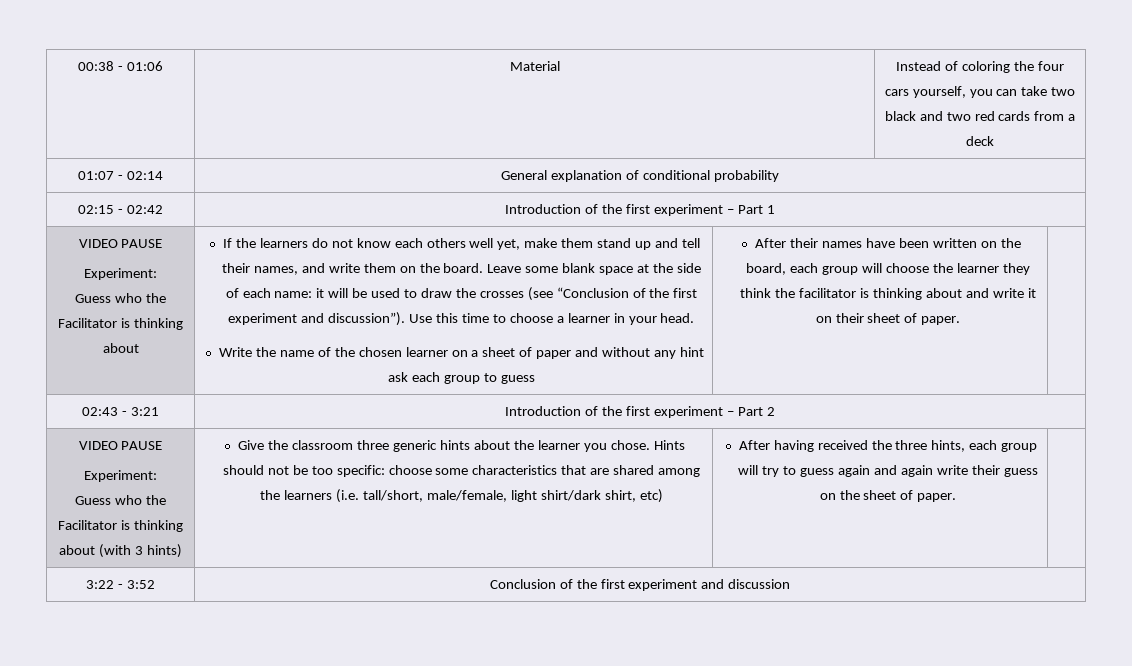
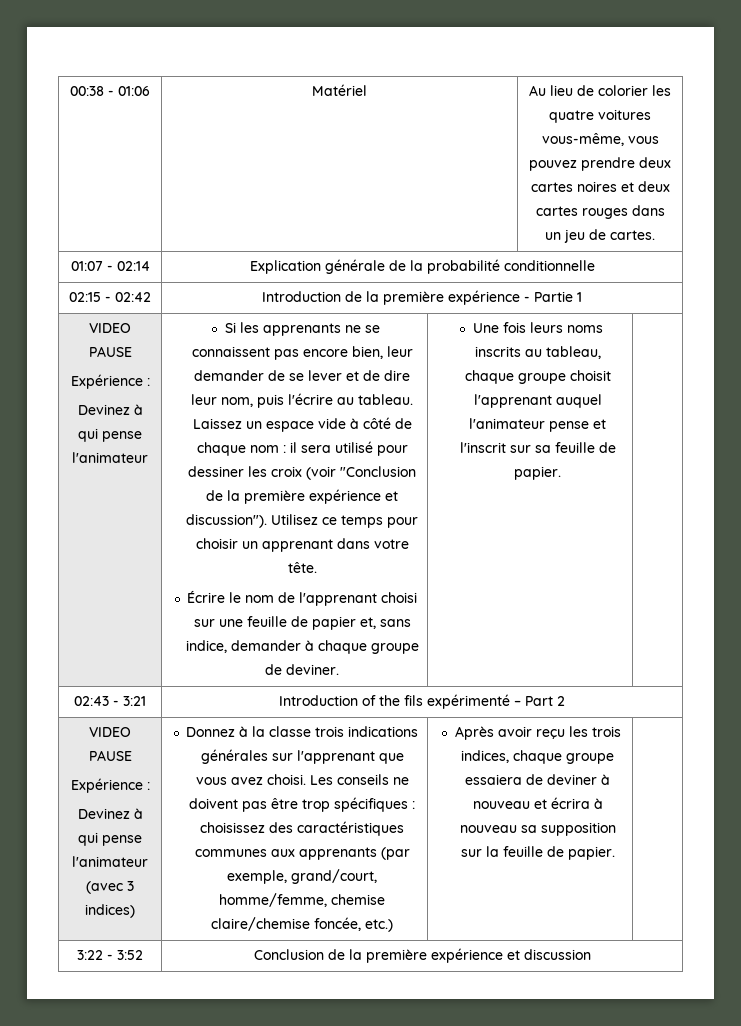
- 00:38 - 01:06 | Material | Instead of coloring the four cars yourself, you can take two black and two red cards from a deck
- 01:07 - 02:14 | General explanation of conditional probability
- 02:15 - 02:42 | Introduction of the first experiment – Part 1
+ 00:38 - 01:06 | Matériel | Au lieu de colorier les quatre voitures vous-même, vous pouvez prendre deux cartes noires et deux cartes rouges dans un jeu de cartes.
+ 01:07 - 02:14 | Explication générale de la probabilité conditionnelle
+ 02:15 - 02:42 | Introduction de la première expérience - Partie 1
  VIDEO PAUSE
- Experiment:
- Guess who the Facilitator is thinking about | If the learners do not know each others well yet, make them stand up and tell their names, and write them on the board. Leave some blank space at the side of each name: it will be used to draw the crosses (see “Conclusion of the first experiment and discussion”). Use this time to choose a learner in your head.
- Write the name of the chosen learner on a sheet of paper and without any hint ask each group to guess | After their names have been written on the board, each group will choose the learner they think the facilitator is thinking about and write it on their sheet of paper.
+ Expérience :
+ Devinez à qui pense l'animateur | Si les apprenants ne se connaissent pas encore bien, leur demander de se lever et de dire leur nom, puis l'écrire au tableau. Laissez un espace vide à côté de chaque nom : il sera utilisé pour dessiner les croix (voir "Conclusion de la première expérience et discussion"). Utilisez ce temps pour choisir un apprenant dans votre tête.
+ Écrire le nom de l'apprenant choisi sur une feuille de papier et, sans indice, demander à chaque groupe de deviner. | Une fois leurs noms inscrits au tableau, chaque groupe choisit l'apprenant auquel l'animateur pense et l'inscrit sur sa feuille de papier.
- 02:43 - 3:21 | Introduction of the first experiment – Part 2
+ 02:43 - 3:21 | Introduction of the fils expérimenté – Part 2
  VIDEO PAUSE
- Experiment:
- Guess who the Facilitator is thinking about (with 3 hints) | Give the classroom three generic hints about the learner you chose. Hints should not be too specific: choose some characteristics that are shared among the learners (i.e. tall/short, male/female, light shirt/dark shirt, etc) | After having received the three hints, each group will try to guess again and again write their guess on the sheet of paper.
+ Expérience :
+ Devinez à qui pense l'animateur (avec 3 indices) | Donnez à la classe trois indications générales sur l'apprenant que vous avez choisi. Les conseils ne doivent pas être trop spécifiques : choisissez des caractéristiques communes aux apprenants (par exemple, grand/court, homme/femme, chemise claire/chemise foncée, etc.) | Après avoir reçu les trois indices, chaque groupe essaiera de deviner à nouveau et écrira à nouveau sa supposition sur la feuille de papier.
- 3:22 - 3:52 | Conclusion of the first experiment and discussion
+ 3:22 - 3:52 | Conclusion de la première expérience et discussion

